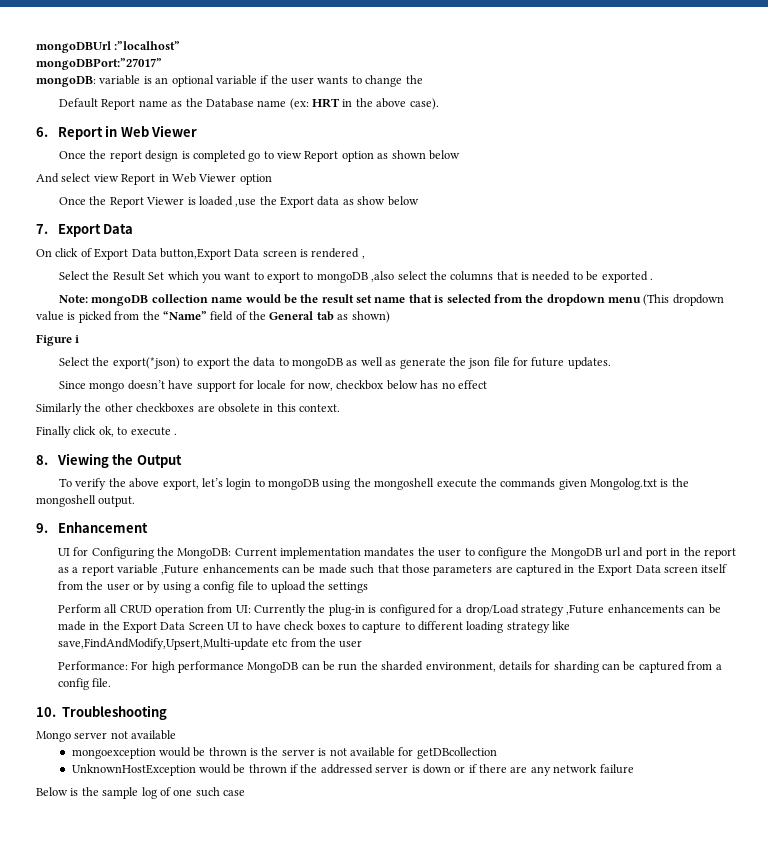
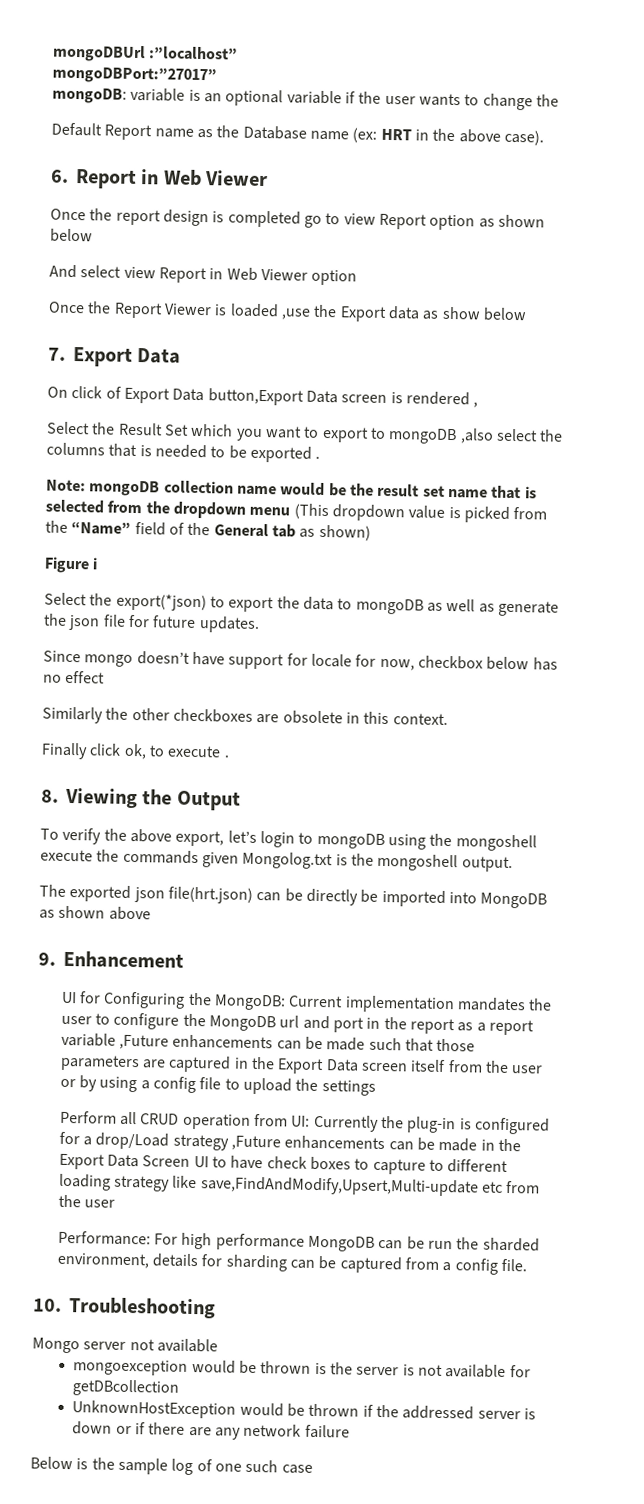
+ The exported json file(hrt.json) can be directly be imported into MongoDB as shown above

